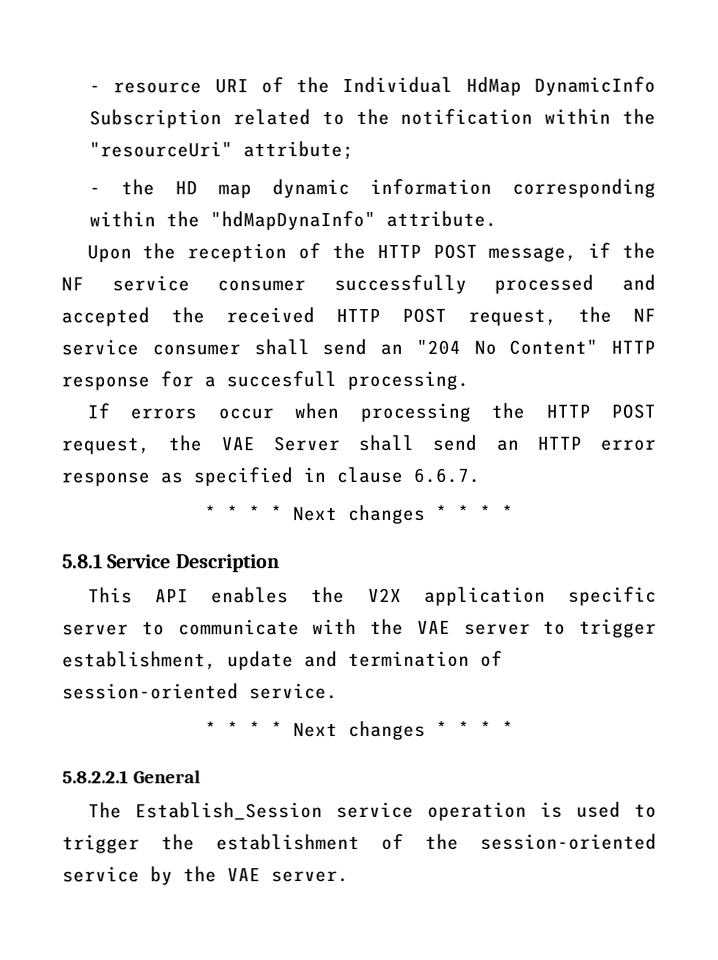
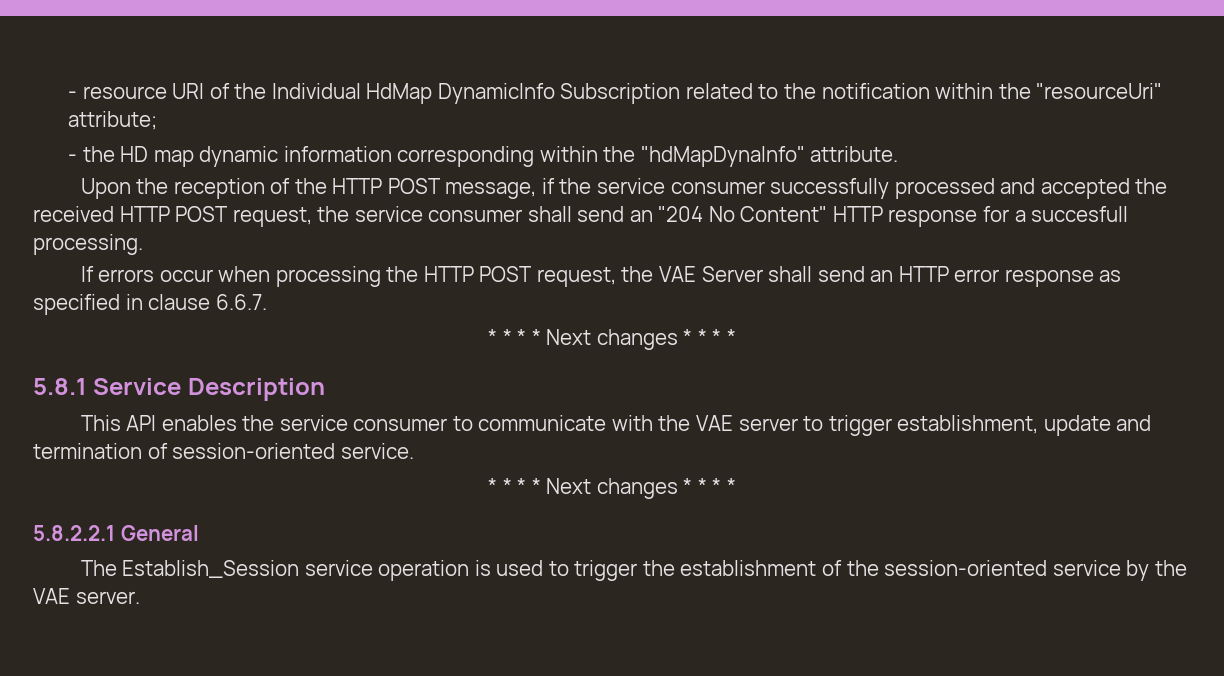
- Upon the reception of the HTTP POST message, if the NF service consumer successfully processed and accepted the received HTTP POST request, the NF service consumer shall send an "204 No Content" HTTP response for a succesfull processing.
+ Upon the reception of the HTTP POST message, if the service consumer successfully processed and accepted the received HTTP POST request, the service consumer shall send an "204 No Content" HTTP response for a succesfull processing.
- This API enables the V2X application specific server to communicate with the VAE server to trigger establishment, update and termination of session-oriented service.
+ This API enables the service consumer to communicate with the VAE server to trigger establishment, update and termination of session-oriented service.

